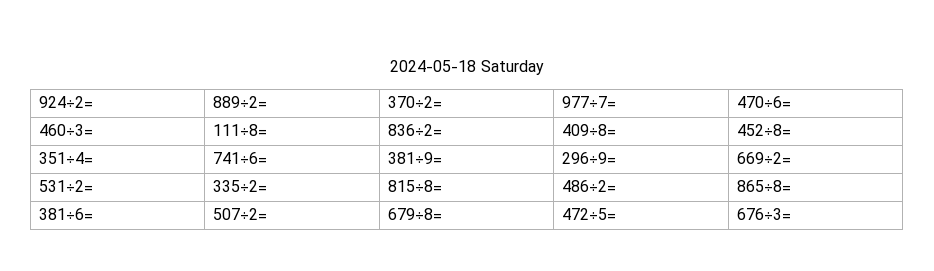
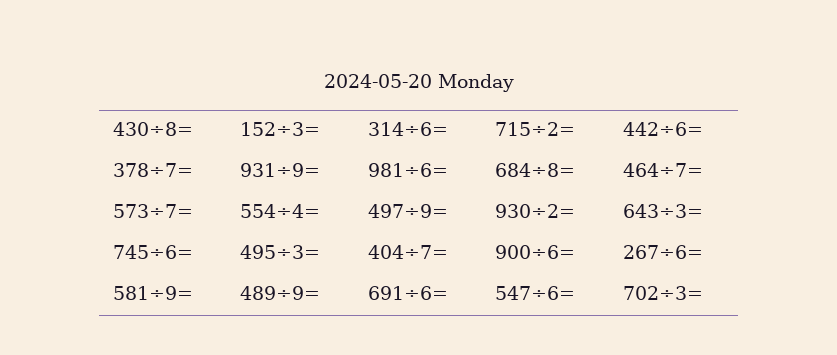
- 2024-05-18 Saturday
- 924÷2= | 889÷2= | 370÷2= | 977÷7= | 470÷6=
- 460÷3= | 111÷8= | 836÷2= | 409÷8= | 452÷8=
- 351÷4= | 741÷6= | 381÷9= | 296÷9= | 669÷2=
- 531÷2= | 335÷2= | 815÷8= | 486÷2= | 865÷8=
- 381÷6= | 507÷2= | 679÷8= | 472÷5= | 676÷3=
+ 2024-05-20 Monday
+ 430÷8= | 152÷3= | 314÷6= | 715÷2= | 442÷6=
+ 378÷7= | 931÷9= | 981÷6= | 684÷8= | 464÷7=
+ 573÷7= | 554÷4= | 497÷9= | 930÷2= | 643÷3=
+ 745÷6= | 495÷3= | 404÷7= | 900÷6= | 267÷6=
+ 581÷9= | 489÷9= | 691÷6= | 547÷6= | 702÷3=

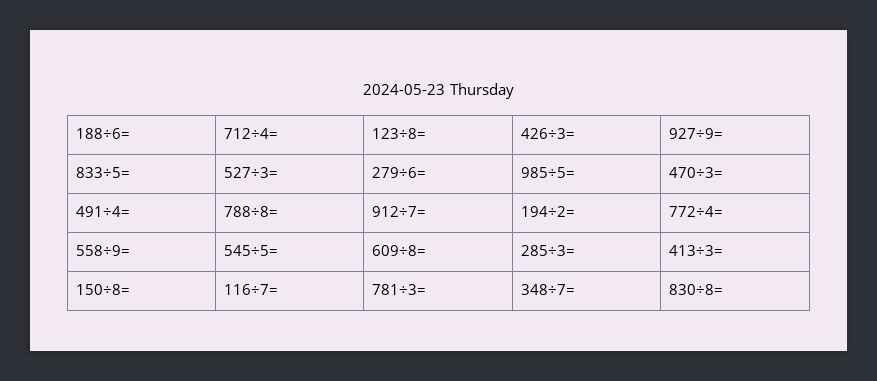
- 2024-05-20 Monday
- 430÷8= | 152÷3= | 314÷6= | 715÷2= | 442÷6=
- 378÷7= | 931÷9= | 981÷6= | 684÷8= | 464÷7=
- 573÷7= | 554÷4= | 497÷9= | 930÷2= | 643÷3=
- 745÷6= | 495÷3= | 404÷7= | 900÷6= | 267÷6=
- 581÷9= | 489÷9= | 691÷6= | 547÷6= | 702÷3=
+ 2024-05-23 Thursday
+ 188÷6= | 712÷4= | 123÷8= | 426÷3= | 927÷9=
+ 833÷5= | 527÷3= | 279÷6= | 985÷5= | 470÷3=
+ 491÷4= | 788÷8= | 912÷7= | 194÷2= | 772÷4=
+ 558÷9= | 545÷5= | 609÷8= | 285÷3= | 413÷3=
+ 150÷8= | 116÷7= | 781÷3= | 348÷7= | 830÷8=

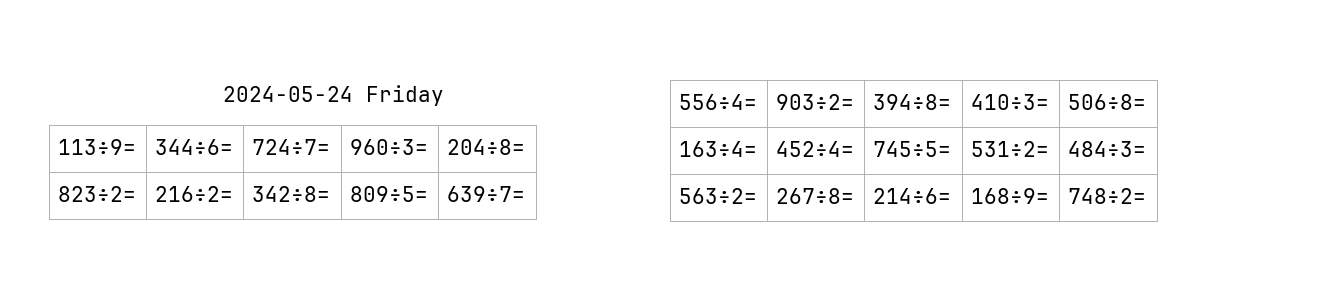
- 2024-05-23 Thursday
- 188÷6= | 712÷4= | 123÷8= | 426÷3= | 927÷9=
- 833÷5= | 527÷3= | 279÷6= | 985÷5= | 470÷3=
- 491÷4= | 788÷8= | 912÷7= | 194÷2= | 772÷4=
- 558÷9= | 545÷5= | 609÷8= | 285÷3= | 413÷3=
- 150÷8= | 116÷7= | 781÷3= | 348÷7= | 830÷8=
+ 2024-05-24 Friday
+ 113÷9= | 344÷6= | 724÷7= | 960÷3= | 204÷8=
+ 823÷2= | 216÷2= | 342÷8= | 809÷5= | 639÷7=
+ 556÷4= | 903÷2= | 394÷8= | 410÷3= | 506÷8=
+ 163÷4= | 452÷4= | 745÷5= | 531÷2= | 484÷3=
+ 563÷2= | 267÷8= | 214÷6= | 168÷9= | 748÷2=

